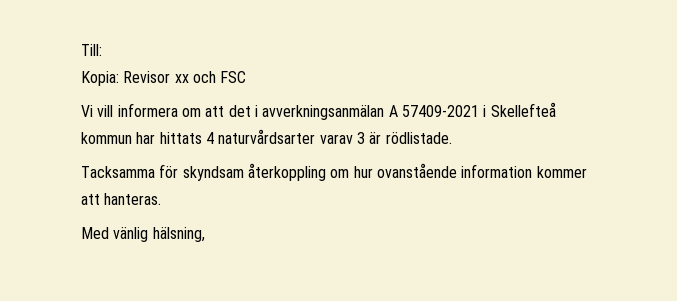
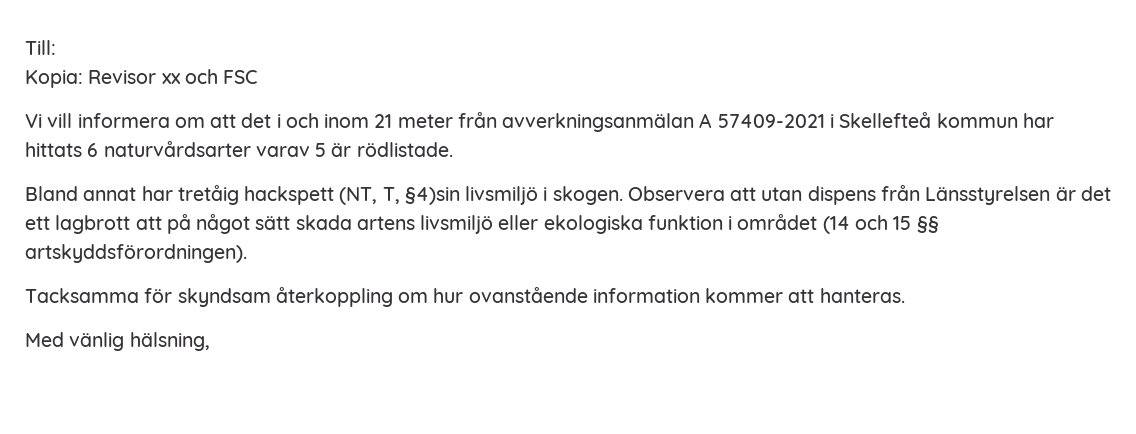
- Vi vill informera om att det i avverkningsanmälan A 57409-2021 i Skellefteå kommun har hittats 4 naturvårdsarter varav 3 är rödlistade.
+ Vi vill informera om att det i och inom 21 meter från avverkningsanmälan A 57409-2021 i Skellefteå kommun har hittats 6 naturvårdsarter varav 5 är rödlistade.
+ Bland annat har tretåig hackspett (NT, T, §4)sin livsmiljö i skogen. Observera att utan dispens från Länsstyrelsen är det ett lagbrott att på något sätt skada artens livsmiljö eller ekologiska funktion i området (14 och 15 §§ artskyddsförordningen).

